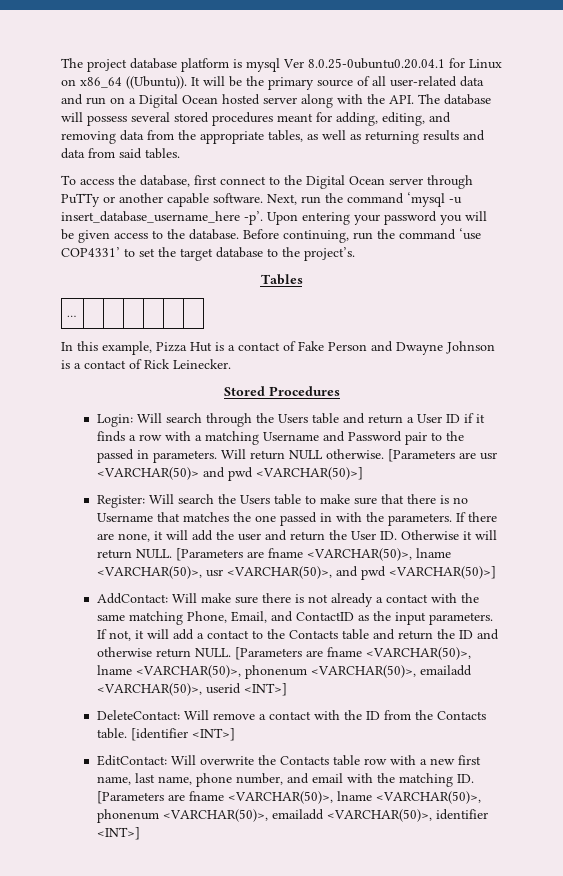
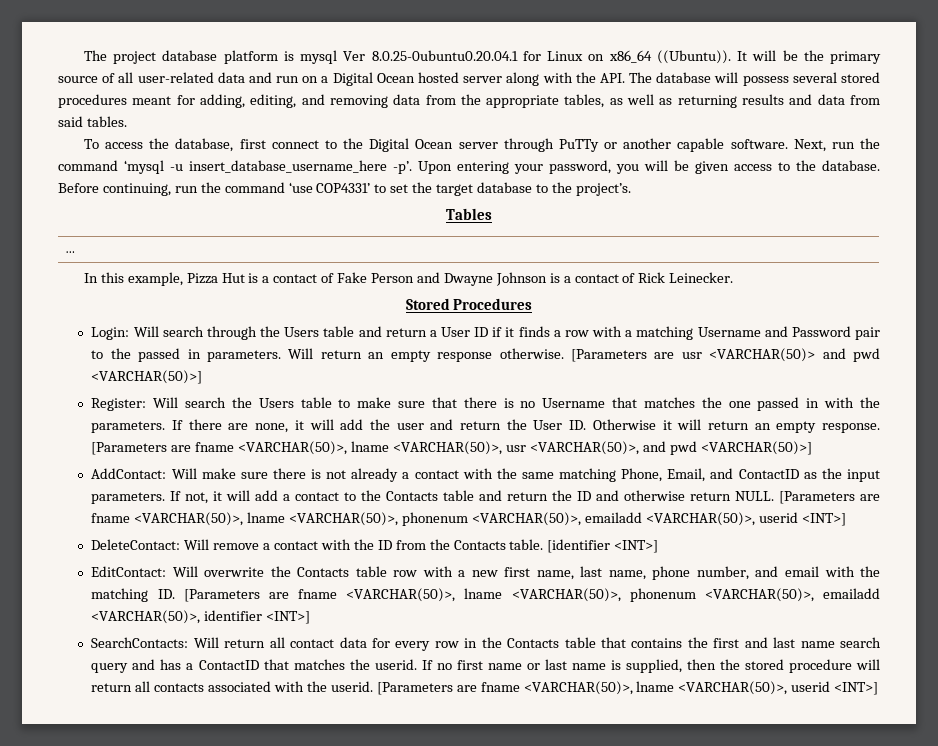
- Upon entering your password you will be given access to the database.
+ Upon entering your password, you will be given access to the database.
- Will return NULL otherwise.
+ Will return an empty response otherwise.
- If there are none, it will add the user and return the User ID. Otherwise it will return NULL.
+ If there are none, it will add the user and return the User ID. Otherwise it will return an empty response.
+ SearchContacts: Will return all contact data for every row in the Contacts table that contains the first and last name search query and has a ContactID that matches the userid. If no first name or last name is supplied, then the stored procedure will return all contacts associated with the userid. [Parameters are fname <VARCHAR(50)>, lname <VARCHAR(50)>, userid <INT>]

